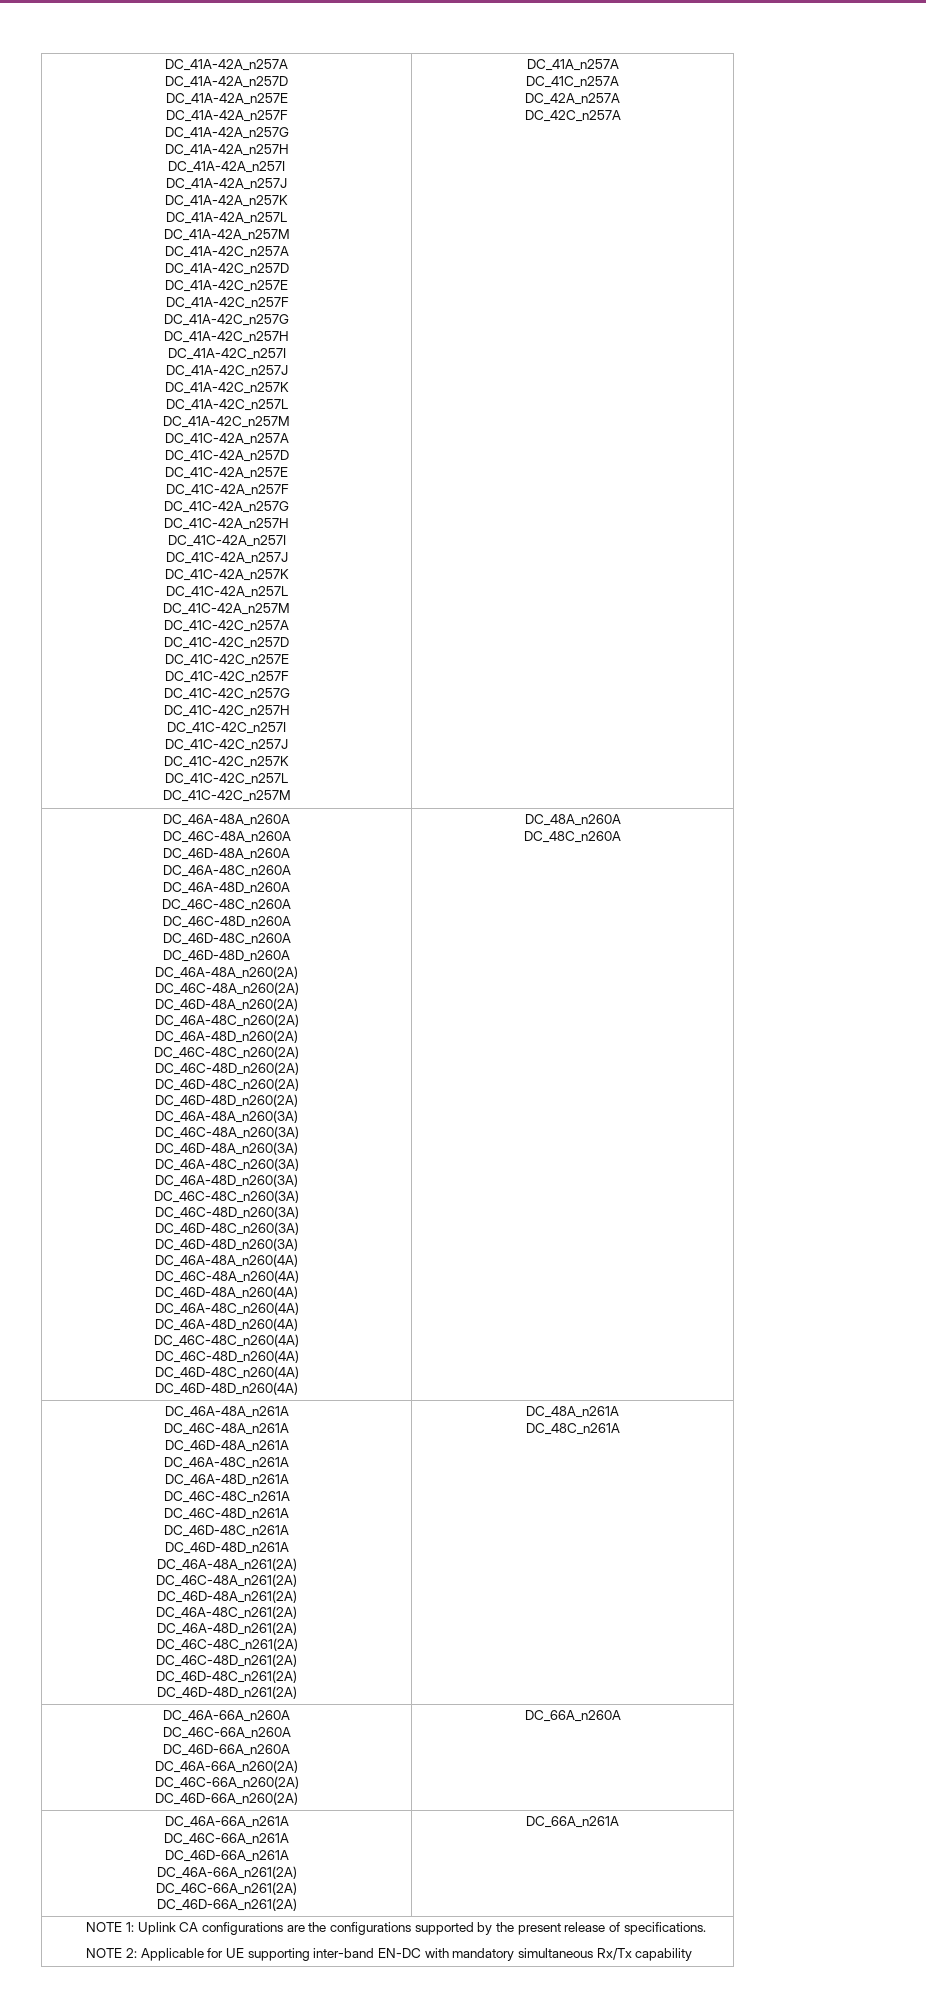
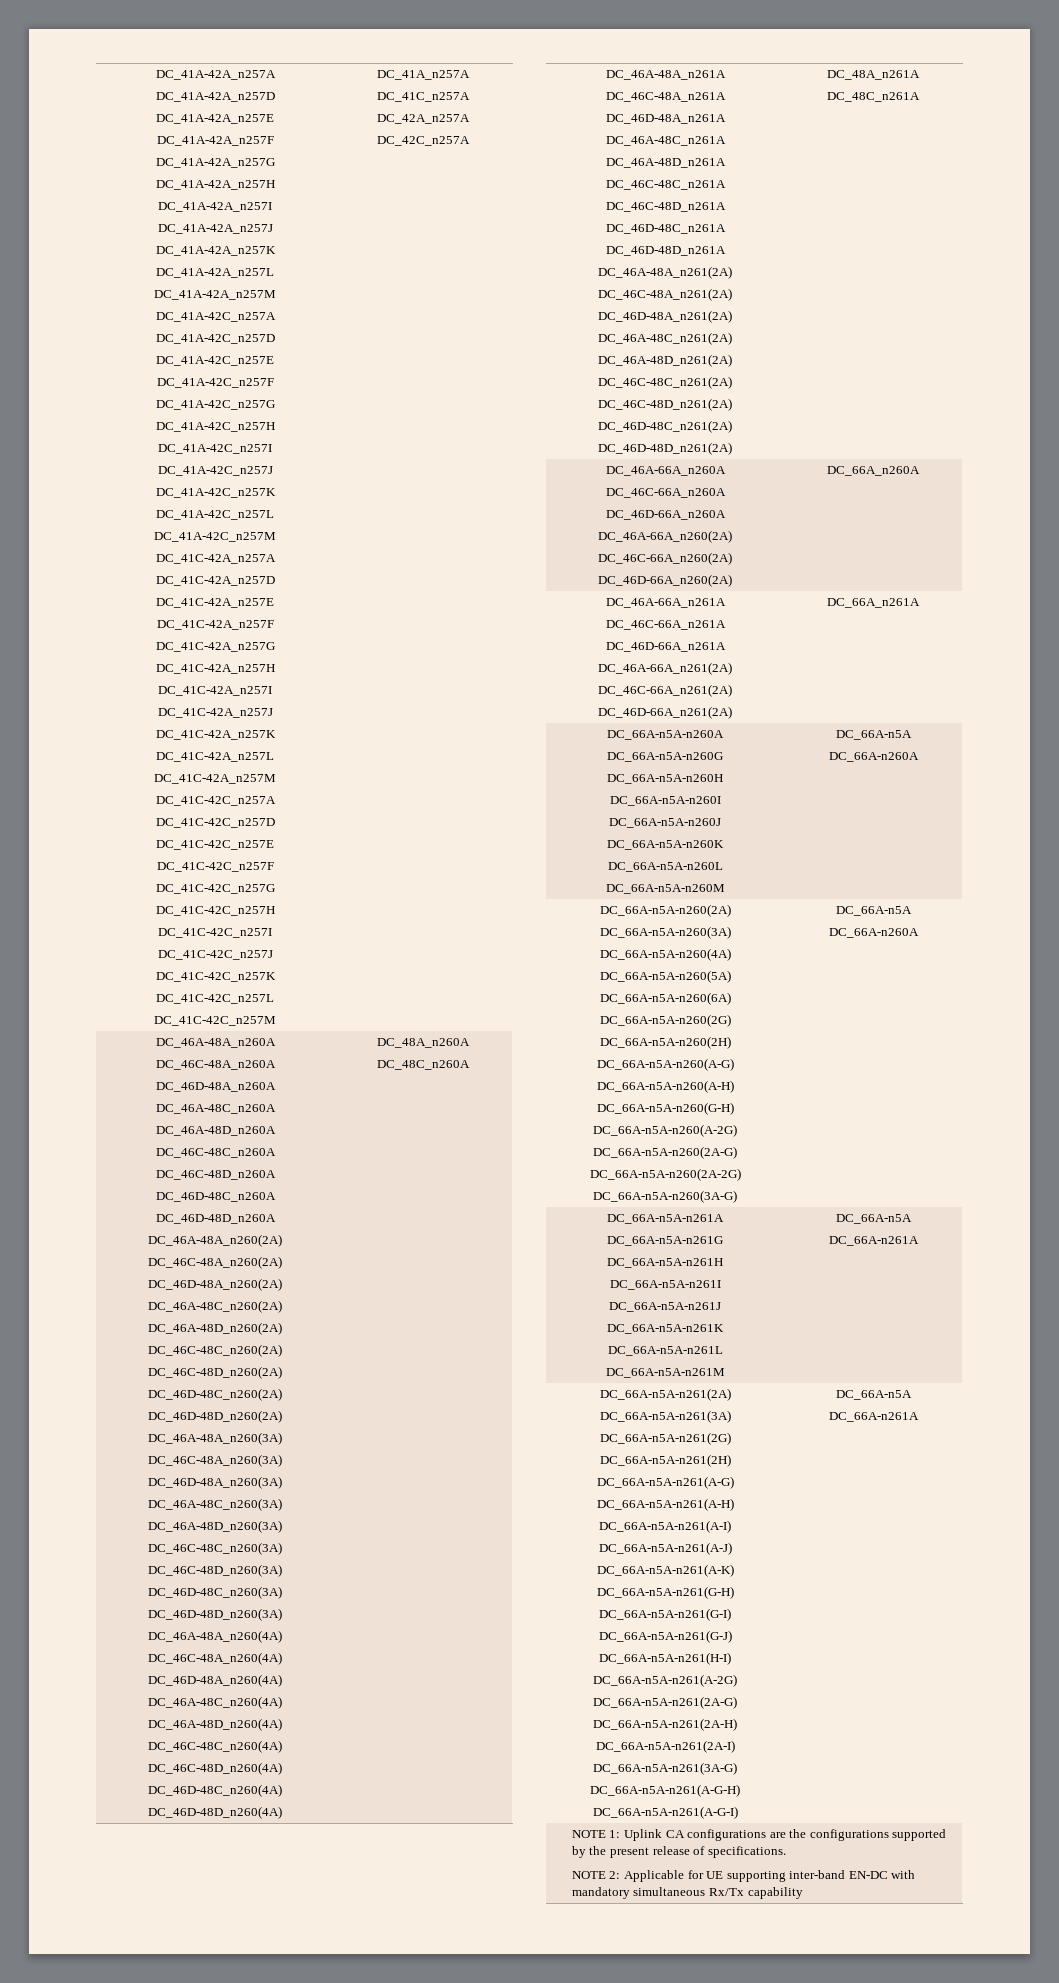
+ DC_66A-n5A-n260A
+ DC_66A-n5A-n260G
+ DC_66A-n5A-n260H
+ DC_66A-n5A-n260I
+ DC_66A-n5A-n260J
+ DC_66A-n5A-n260K
+ DC_66A-n5A-n260L
+ DC_66A-n5A-n260M | DC_66A-n5A
+ DC_66A-n260A
+ DC_66A-n5A-n260(2A)
+ DC_66A-n5A-n260(3A)
+ DC_66A-n5A-n260(4A)
+ DC_66A-n5A-n260(5A)
+ DC_66A-n5A-n260(6A)
+ DC_66A-n5A-n260(2G)
+ DC_66A-n5A-n260(2H)
+ DC_66A-n5A-n260(A-G)
+ DC_66A-n5A-n260(A-H)
+ DC_66A-n5A-n260(G-H)
+ DC_66A-n5A-n260(A-2G)
+ DC_66A-n5A-n260(2A-G)
+ DC_66A-n5A-n260(2A-2G)
+ DC_66A-n5A-n260(3A-G) | DC_66A-n5A
+ DC_66A-n260A
+ DC_66A-n5A-n261A
+ DC_66A-n5A-n261G
+ DC_66A-n5A-n261H
+ DC_66A-n5A-n261I
+ DC_66A-n5A-n261J
+ DC_66A-n5A-n261K
+ DC_66A-n5A-n261L
+ DC_66A-n5A-n261M | DC_66A-n5A
+ DC_66A-n261A
+ DC_66A-n5A-n261(2A)
+ DC_66A-n5A-n261(3A)
+ DC_66A-n5A-n261(2G)
+ DC_66A-n5A-n261(2H)
+ DC_66A-n5A-n261(A-G)
+ DC_66A-n5A-n261(A-H)
+ DC_66A-n5A-n261(A-I)
+ DC_66A-n5A-n261(A-J)
+ DC_66A-n5A-n261(A-K)
+ DC_66A-n5A-n261(G-H)
+ DC_66A-n5A-n261(G-I)
+ DC_66A-n5A-n261(G-J)
+ DC_66A-n5A-n261(H-I)
+ DC_66A-n5A-n261(A-2G)
+ DC_66A-n5A-n261(2A-G)
+ DC_66A-n5A-n261(2A-H)
+ DC_66A-n5A-n261(2A-I)
+ DC_66A-n5A-n261(3A-G)
+ DC_66A-n5A-n261(A-G-H)
+ DC_66A-n5A-n261(A-G-I) | DC_66A-n5A
+ DC_66A-n261A

